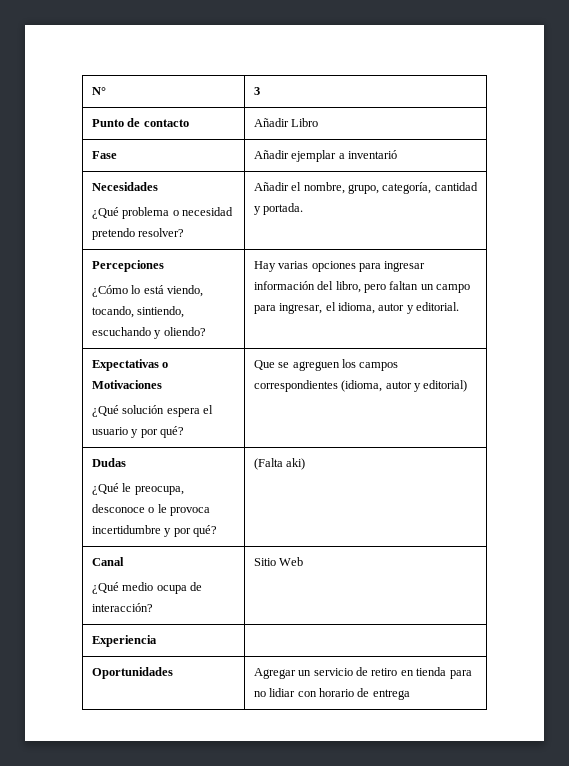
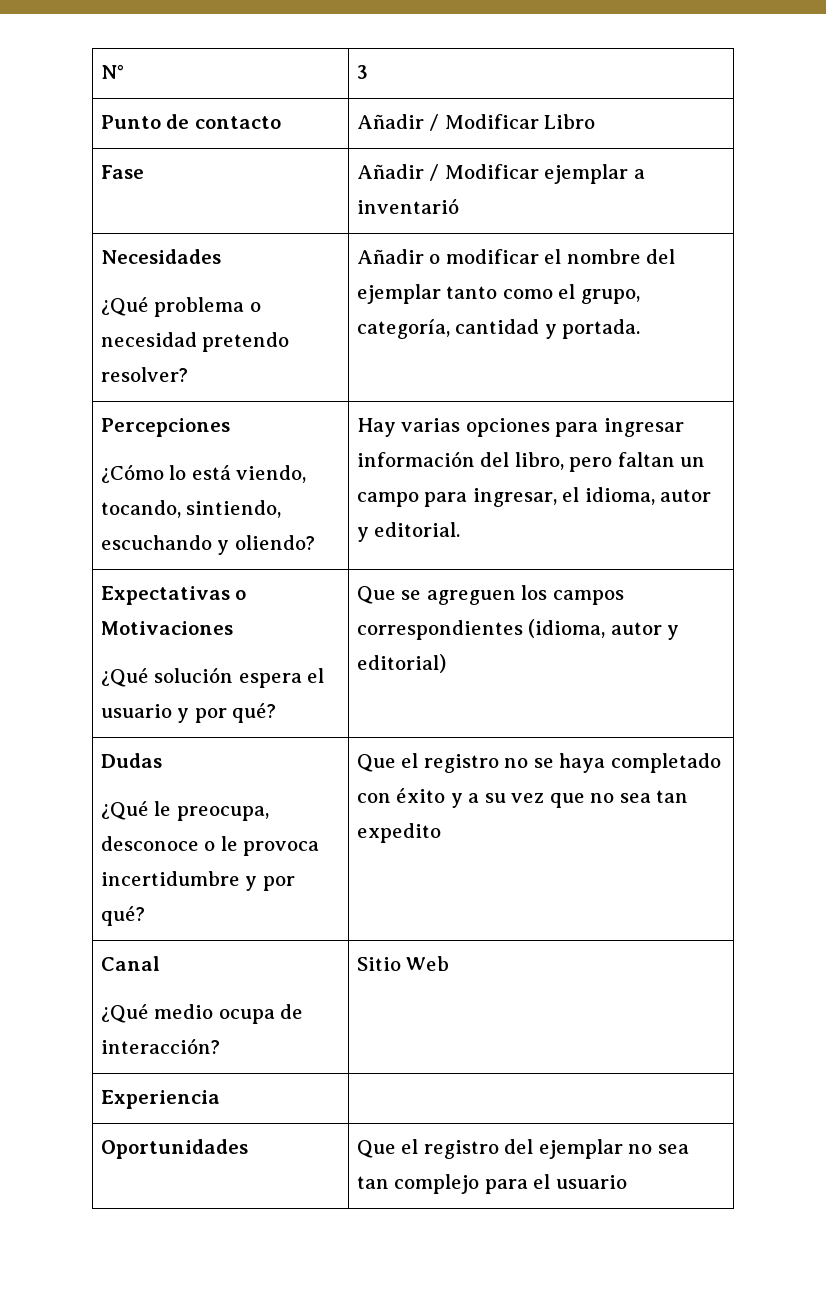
- Punto de contacto | Añadir Libro
+ Punto de contacto | Añadir / Modificar Libro
- Fase | Añadir ejemplar a inventarió
+ Fase | Añadir / Modificar ejemplar a inventarió
  Necesidades
- ¿Qué problema o necesidad pretendo resolver? | Añadir el nombre, grupo, categoría, cantidad y portada.
+ ¿Qué problema o necesidad pretendo resolver? | Añadir o modificar el nombre del ejemplar tanto como el grupo, categoría, cantidad y portada.
  Dudas
- ¿Qué le preocupa, desconoce o le provoca incertidumbre y por qué? | (Falta aki)
+ ¿Qué le preocupa, desconoce o le provoca incertidumbre y por qué? | Que el registro no se haya completado con éxito y a su vez que no sea tan expedito
- Oportunidades | Agregar un servicio de retiro en tienda para no lidiar con horario de entrega
+ Oportunidades | Que el registro del ejemplar no sea tan complejo para el usuario

